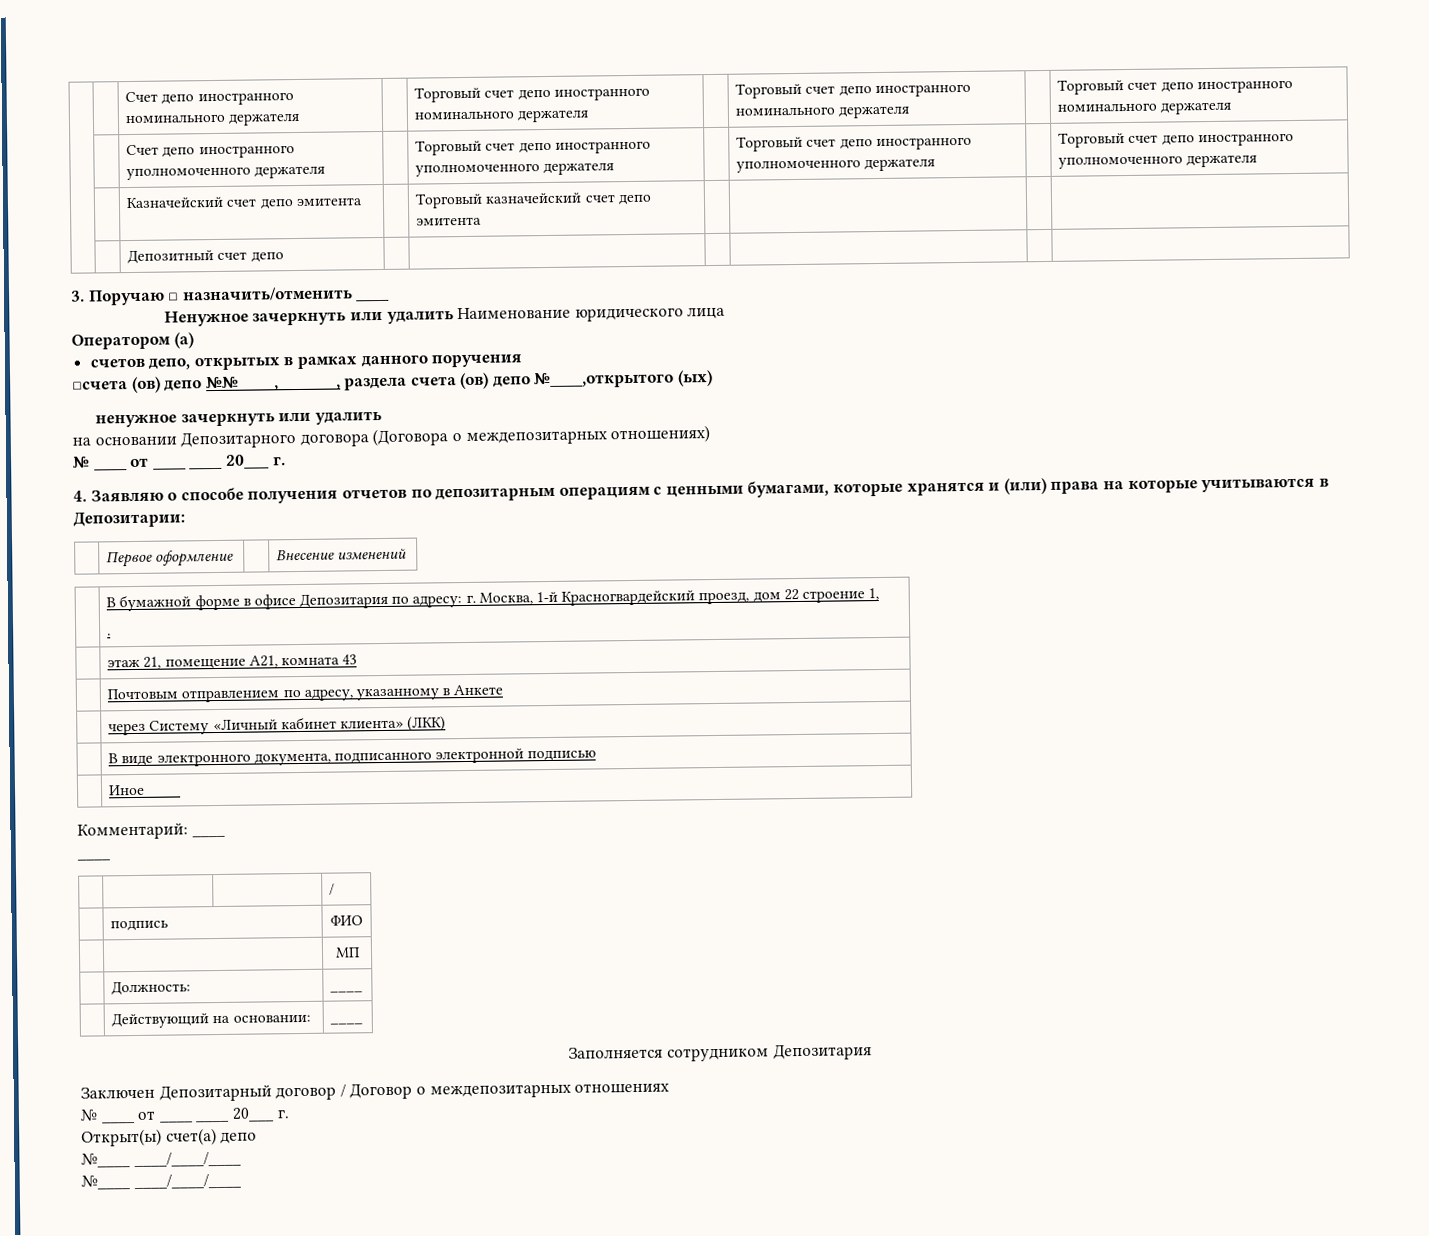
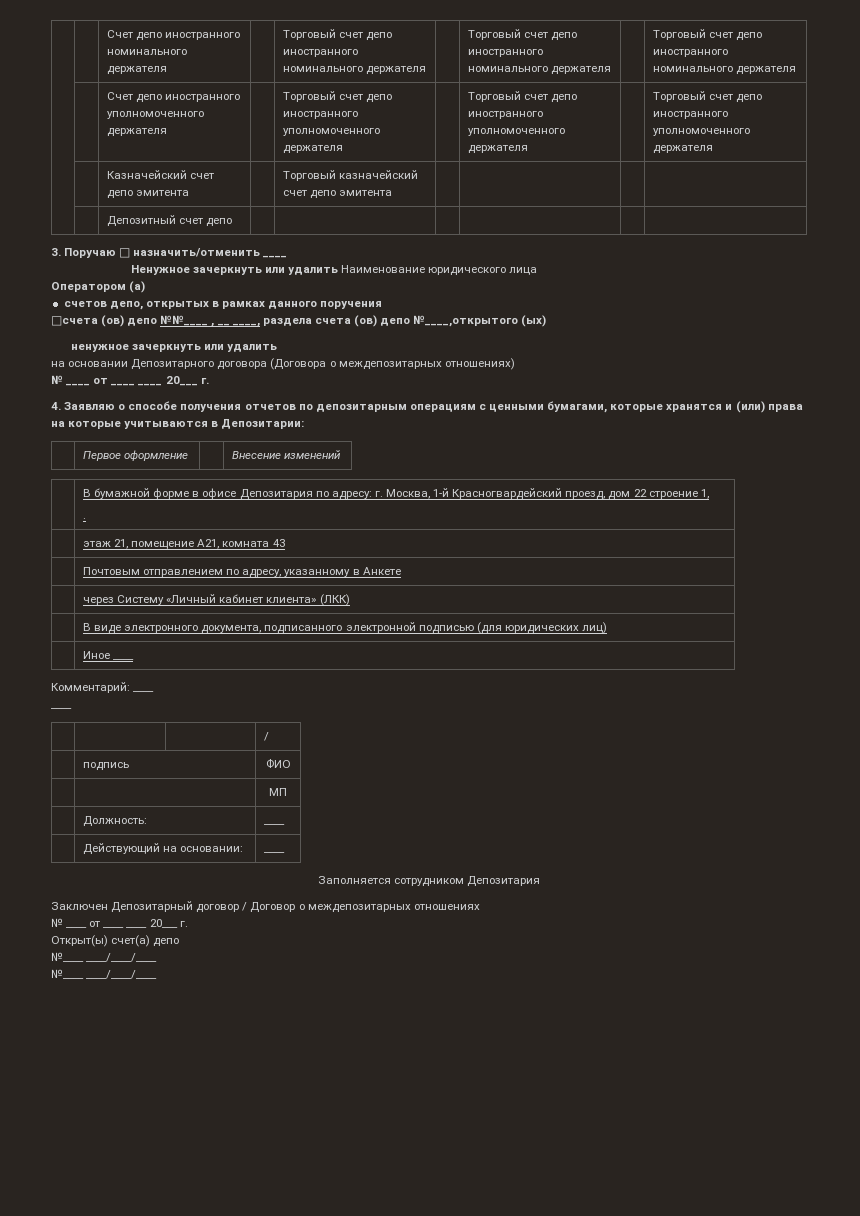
- | В виде электронного документа, подписанного электронной подписью
+ | В виде электронного документа, подписанного электронной подписью (для юридических лиц)

